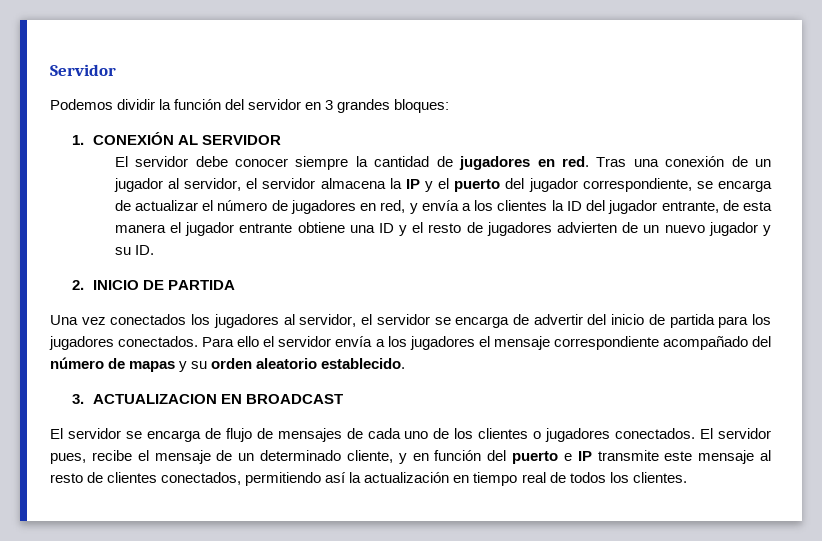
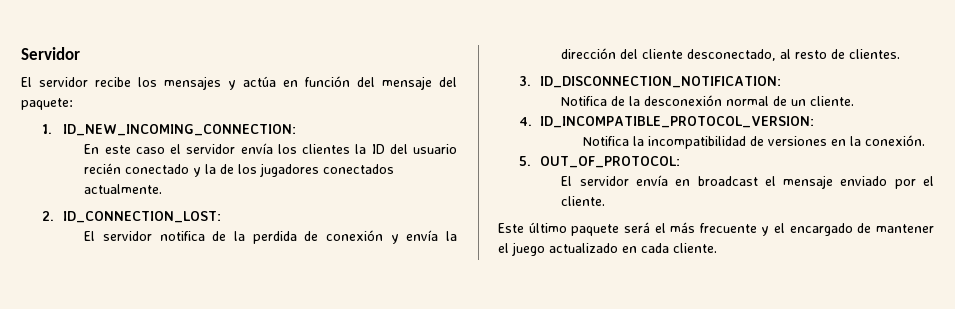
- Podemos dividir la función del servidor en 3 grandes bloques:
- 1. CONEXIÓN AL SERVIDOR
- El servidor debe conocer siempre la cantidad de jugadores en red. Tras una conexión de un jugador al servidor, el servidor almacena la IP y el puerto del jugador correspondiente, se encarga de actualizar el número de jugadores en red, y envía a los clientes la ID del jugador entrante, de esta manera el jugador entrante obtiene una ID y el resto de jugadores advierten de un nuevo jugador y su ID.
- 2. INICIO DE PARTIDA
- Una vez conectados los jugadores al servidor, el servidor se encarga de advertir del inicio de partida para los jugadores conectados. Para ello el servidor envía a los jugadores el mensaje correspondiente acompañado del número de mapas y su orden aleatorio establecido.
- 3. ACTUALIZACION EN BROADCAST
- El servidor se encarga de flujo de mensajes de cada uno de los clientes o jugadores conectados. El servidor pues, recibe el mensaje de un determinado cliente, y en función del puerto e IP transmite este mensaje al resto de clientes conectados, permitiendo así la actualización en tiempo real de todos los clientes.
+ El servidor recibe los mensajes y actúa en función del mensaje del paquete:
+ 1. ID_NEW_INCOMING_CONNECTION:
+ En este caso el servidor envía los clientes la ID del usuario recién conectado y la de los jugadores conectados actualmente.
+ 2. ID_CONNECTION_LOST:
+ El servidor notifica de la perdida de conexión y envía la dirección del cliente desconectado, al resto de clientes.
+ 3. ID_DISCONNECTION_NOTIFICATION:
+ Notifica de la desconexión normal de un cliente.
+ 4. ID_INCOMPATIBLE_PROTOCOL_VERSION:
+ Notifica la incompatibilidad de versiones en la conexión.
+ 5. OUT_OF_PROTOCOL:
+ El servidor envía en broadcast el mensaje enviado por el cliente.
+ Este último paquete será el más frecuente y el encargado de mantener el juego actualizado en cada cliente.

